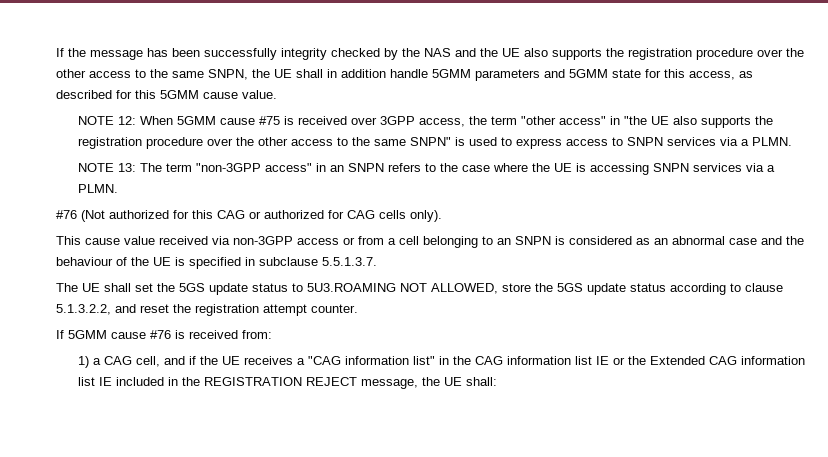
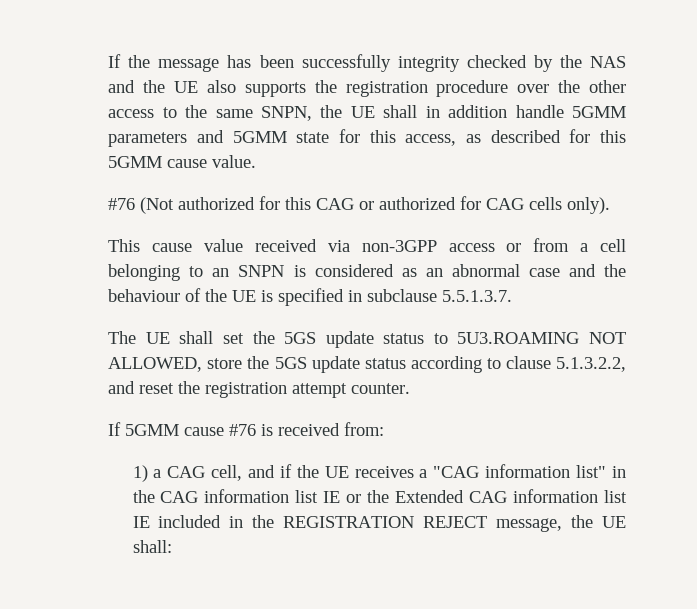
- NOTE 12: When 5GMM cause #75 is received over 3GPP access, the term "other access" in "the UE also supports the registration procedure over the other access to the same SNPN" is used to express access to SNPN services via a PLMN.
- NOTE 13: The term "non-3GPP access" in an SNPN refers to the case where the UE is accessing SNPN services via a PLMN.

